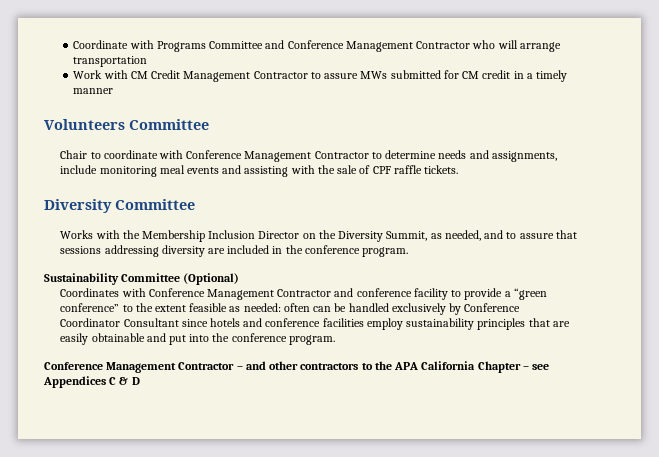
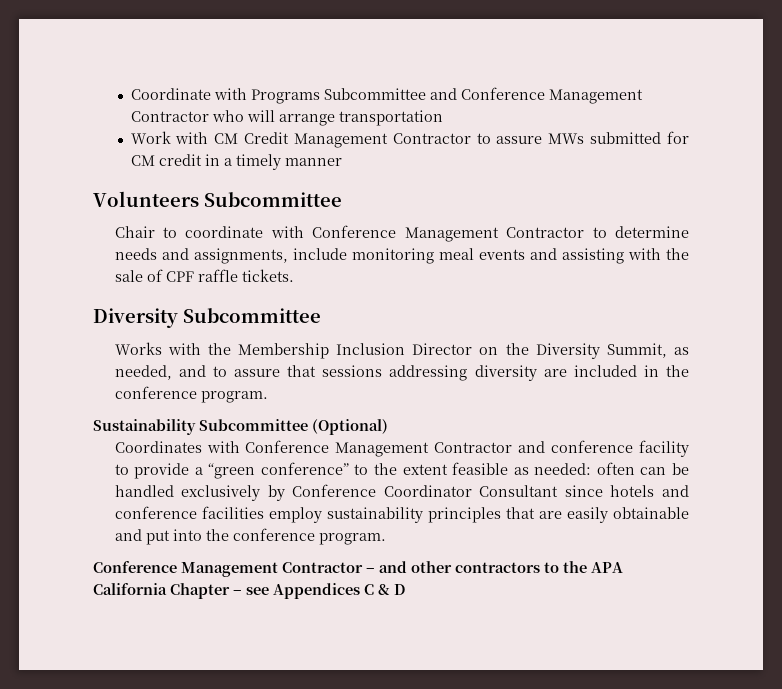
- Coordinate with Programs Committee and Conference Management Contractor who will arrange transportation
+ Coordinate with Programs Subcommittee and Conference Management Contractor who will arrange transportation
- Volunteers Committee
+ Volunteers Subcommittee
- Diversity Committee
+ Diversity Subcommittee
- Sustainability Committee (Optional)
+ Sustainability Subcommittee (Optional)

